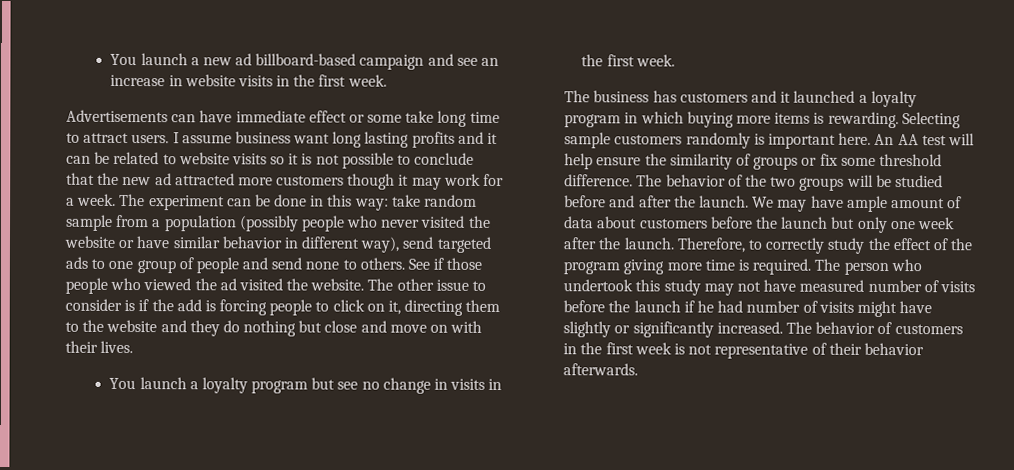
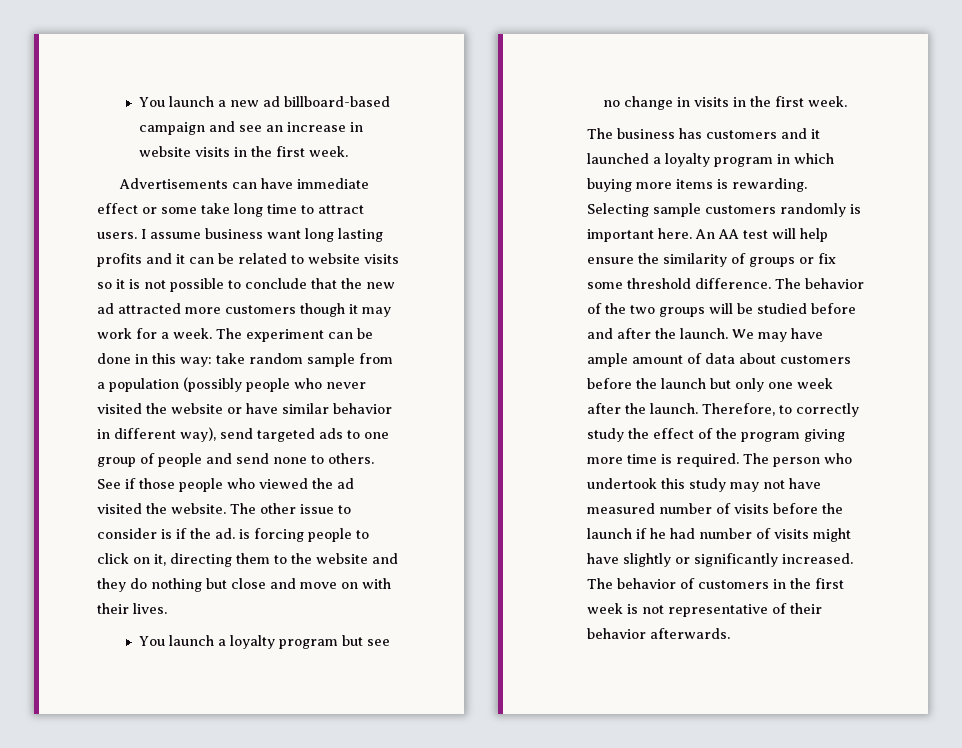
- The other issue to consider is if the add is forcing people to click on it, directing them to the website and they do nothing but close and move on with their lives.
+ The other issue to consider is if the ad. is forcing people to click on it, directing them to the website and they do nothing but close and move on with their lives.

